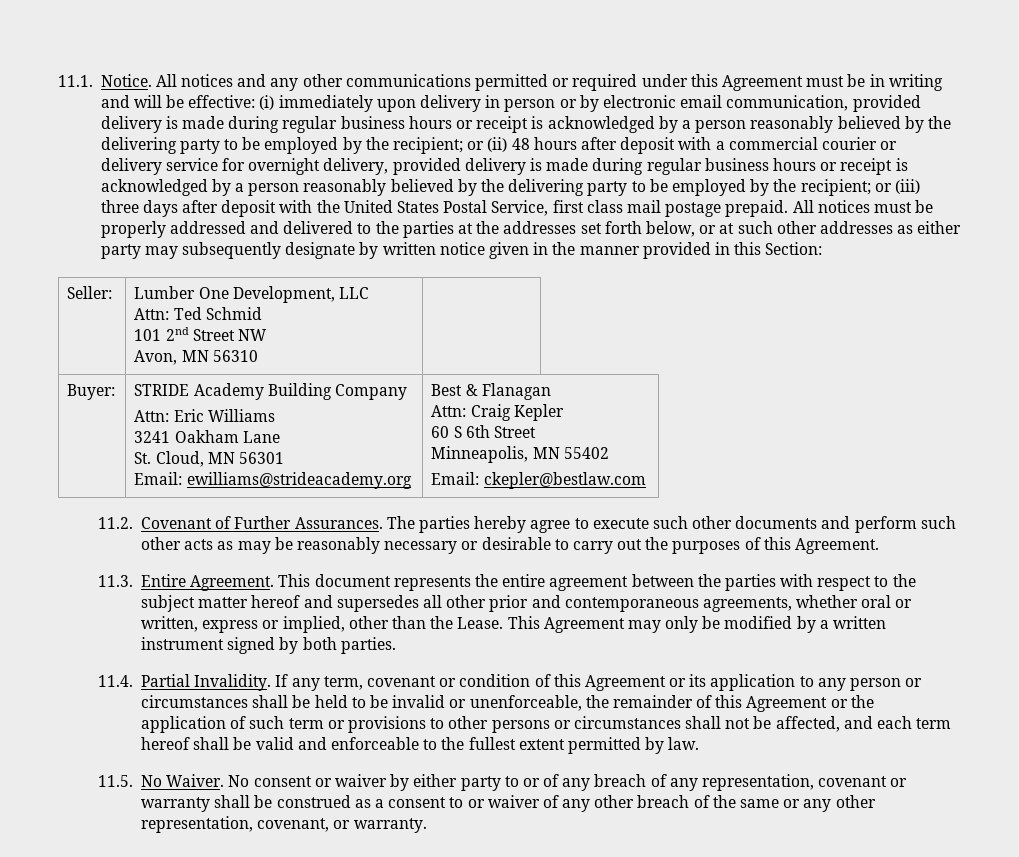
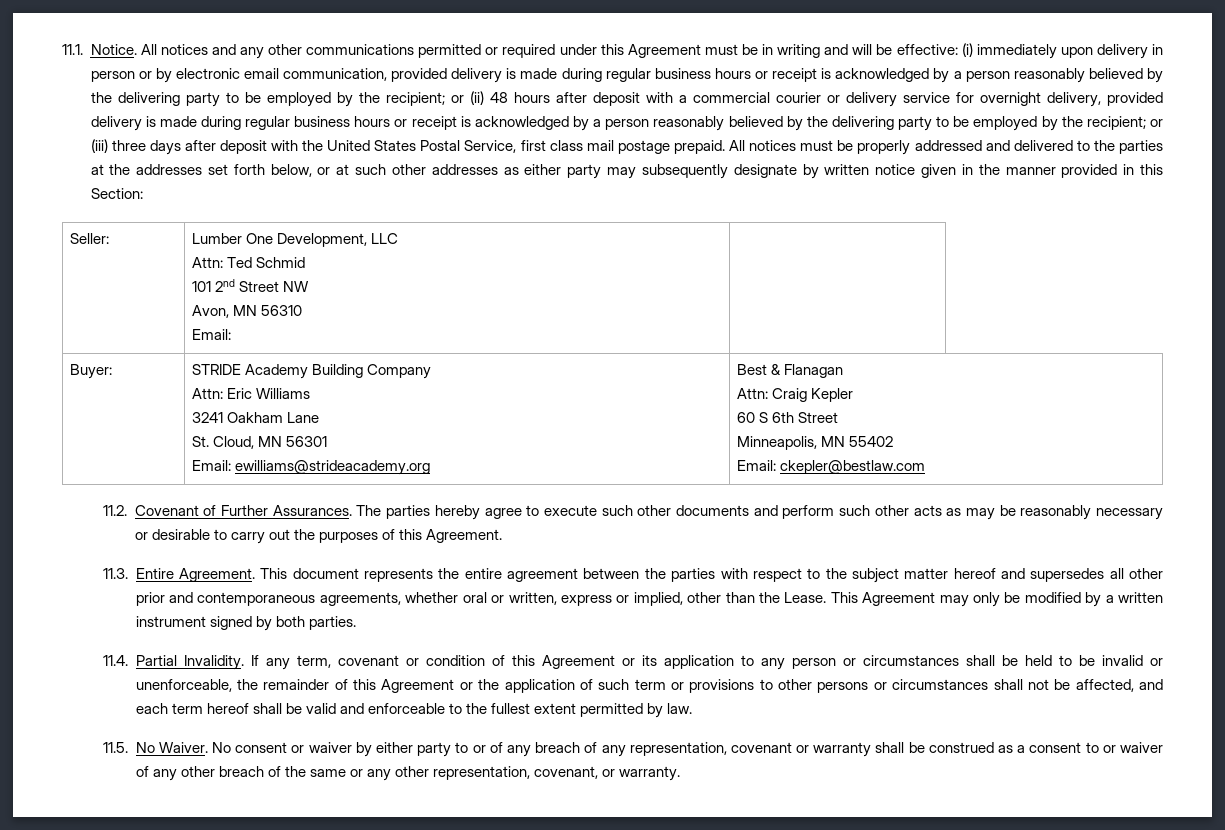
  Seller: | Lumber One Development, LLC
  Attn: Ted Schmid
  101 2nd Street NW
- Avon, MN 56310 |
+ Avon, MN 56310
+ Email: |

